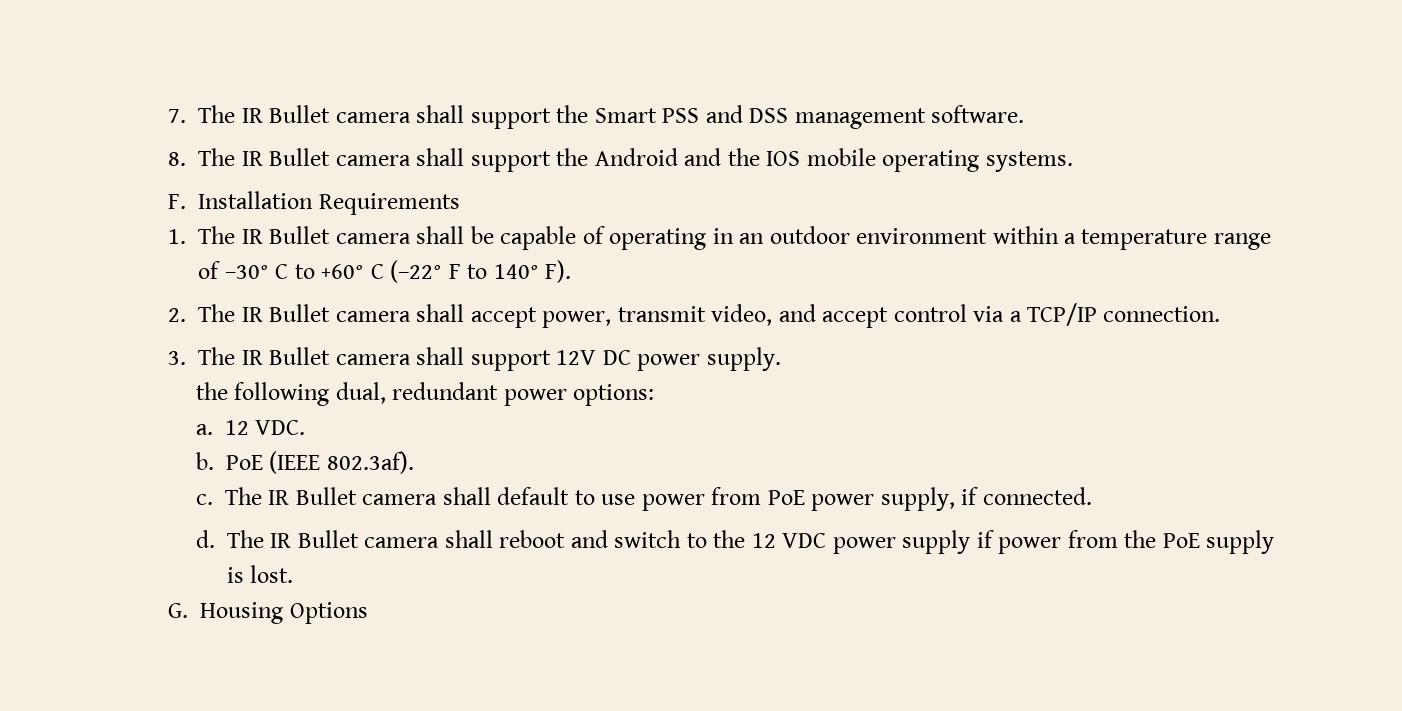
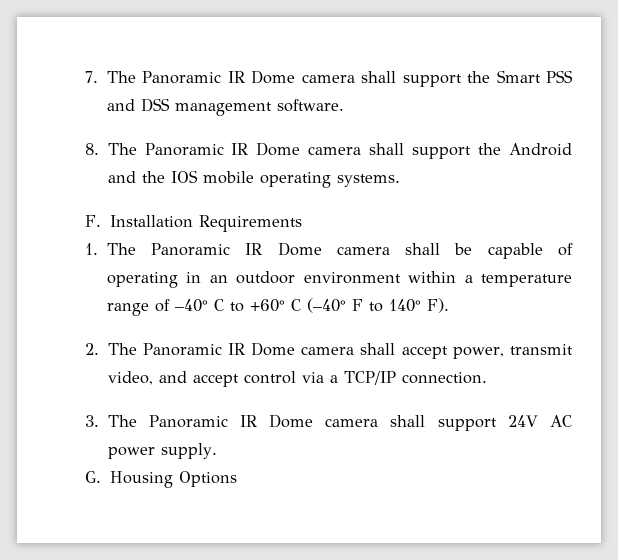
- 7. The IR Bullet camera shall support the Smart PSS and DSS management software.
+ 7. The Panoramic IR Dome camera shall support the Smart PSS and DSS management software.
- 8. The IR Bullet camera shall support the Android and the IOS mobile operating systems.
+ 8. The Panoramic IR Dome camera shall support the Android and the IOS mobile operating systems.
- 1. The IR Bullet camera shall be capable of operating in an outdoor environment within a temperature range of –30° C to +60° C (–22° F to 140° F).
+ 1. The Panoramic IR Dome camera shall be capable of operating in an outdoor environment within a temperature range of –40° C to +60° C (–40° F to 140° F).
- 2. The IR Bullet camera shall accept power, transmit video, and accept control via a TCP/IP connection.
+ 2. The Panoramic IR Dome camera shall accept power, transmit video, and accept control via a TCP/IP connection.
- 3. The IR Bullet camera shall support 12V DC power supply.
+ 3. The Panoramic IR Dome camera shall support 24V AC power supply.
- the following dual, redundant power options:
- a. 12 VDC.
- b. PoE (IEEE 802.3af).
- c. The IR Bullet camera shall default to use power from PoE power supply, if connected.
- d. The IR Bullet camera shall reboot and switch to the 12 VDC power supply if power from the PoE supply is lost.

